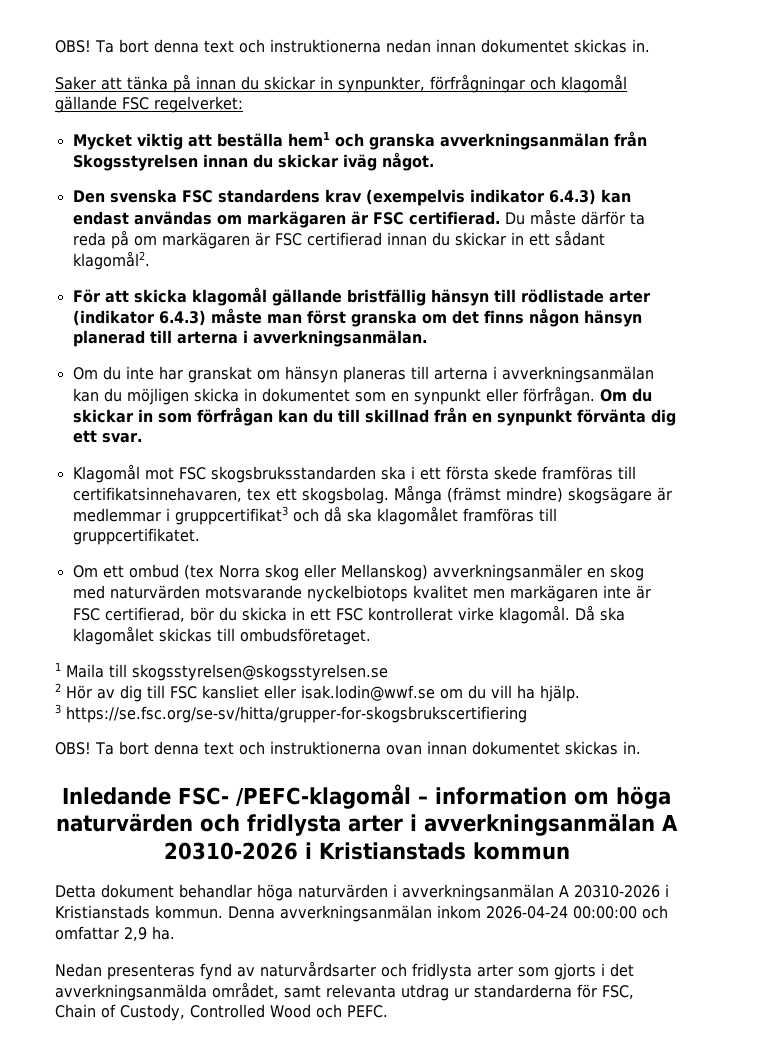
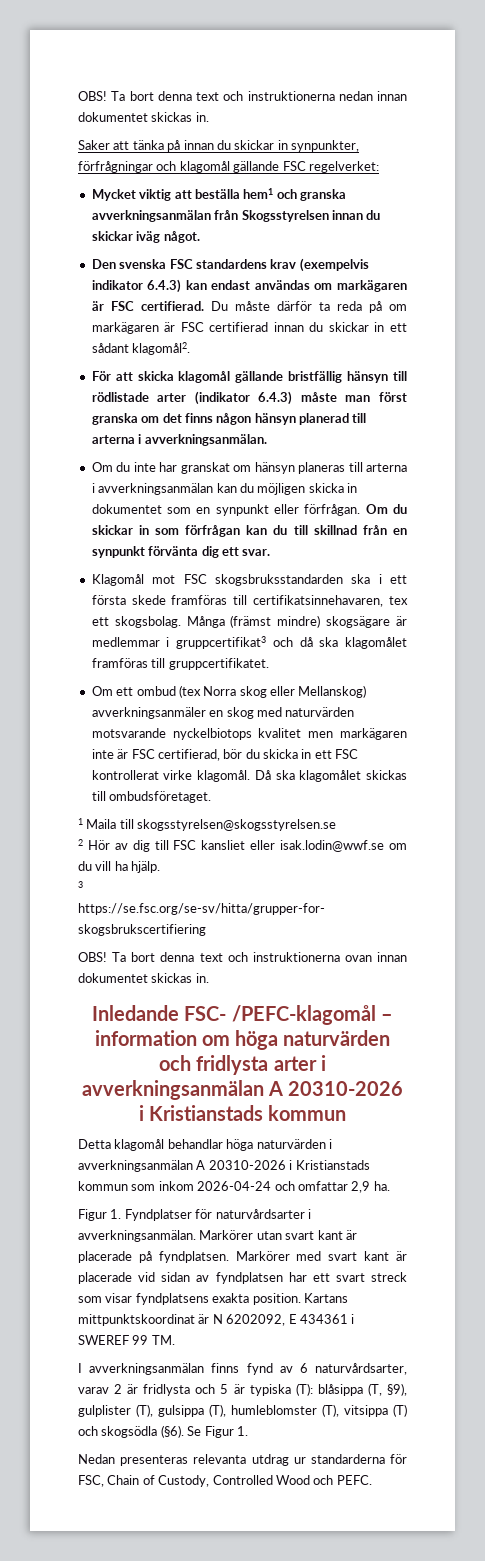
- Detta dokument behandlar höga naturvärden i avverkningsanmälan A 20310-2026 i Kristianstads kommun. Denna avverkningsanmälan inkom 2026-04-24 00:00:00 och omfattar 2,9 ha.
+ Detta klagomål behandlar höga naturvärden i avverkningsanmälan A 20310-2026 i Kristianstads kommun som inkom 2026-04-24 och omfattar 2,9 ha.
- Nedan presenteras fynd av naturvårdsarter och fridlysta arter som gjorts i det avverkningsanmälda området, samt relevanta utdrag ur standarderna för FSC, Chain of Custody, Controlled Wood och PEFC.
+ Figur 1. Fyndplatser för naturvårdsarter i avverkningsanmälan. Markörer utan svart kant är placerade på fyndplatsen. Markörer med svart kant är placerade vid sidan av fyndplatsen har ett svart streck som visar fyndplatsens exakta position. Kartans mittpunktskoordinat är N 6202092, E 434361 i SWEREF 99 TM.
+ I avverkningsanmälan finns fynd av 6 naturvårdsarter, varav 2 är fridlysta och 5 är typiska (T): blåsippa (T, §9), gulplister (T), gulsippa (T), humleblomster (T), vitsippa (T) och skogsödla (§6). Se Figur 1.
+ Nedan presenteras relevanta utdrag ur standarderna för FSC, Chain of Custody, Controlled Wood och PEFC.

